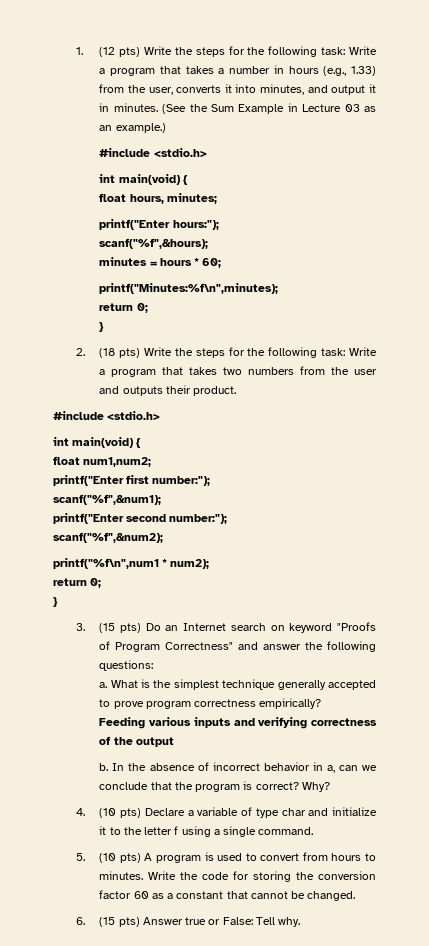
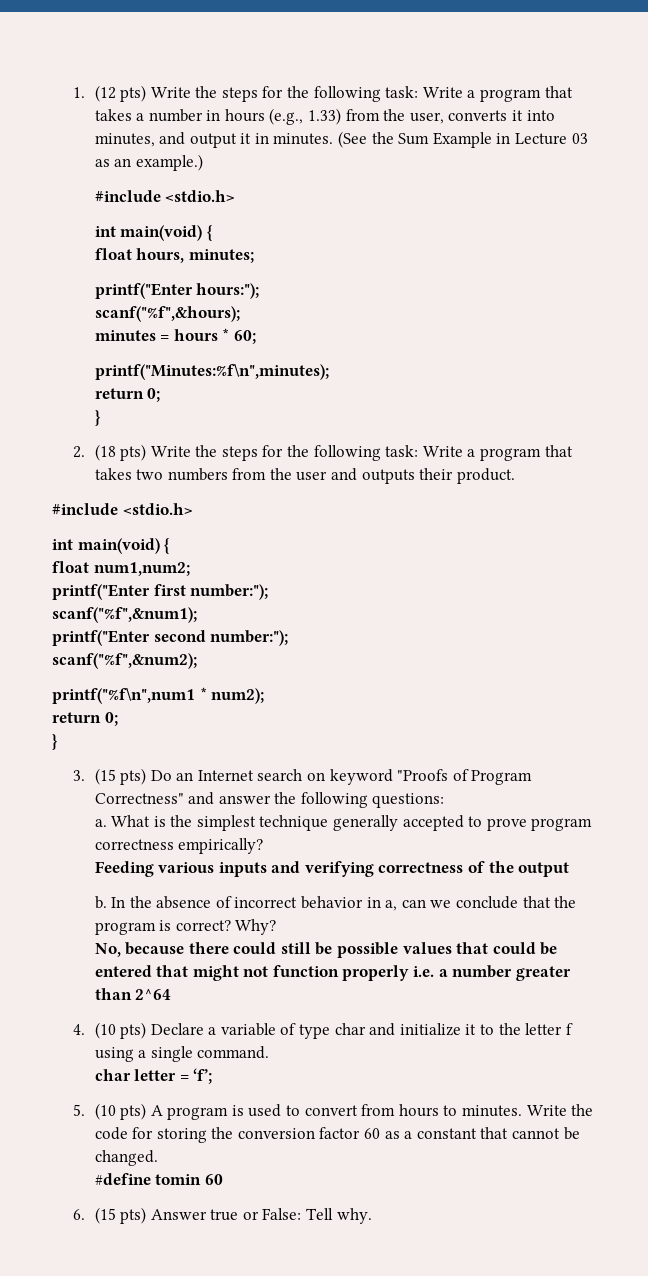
+ No, because there could still be possible values that could be entered that might not function properly i.e. a number greater than 2^64
+ char letter = ‘f’;
+ #define tomin 60

